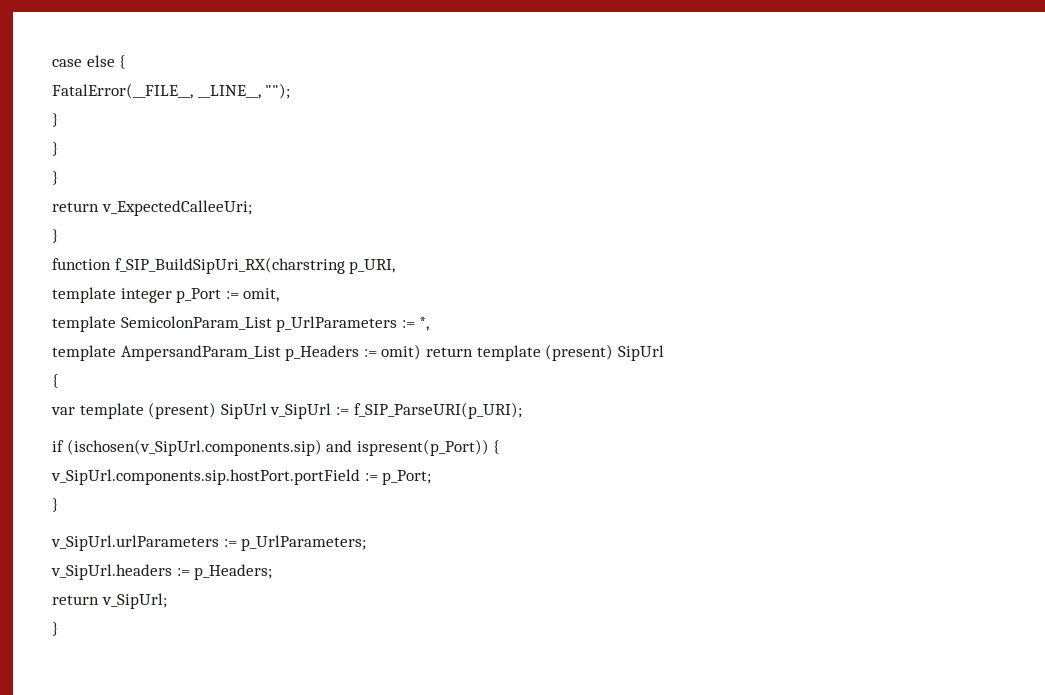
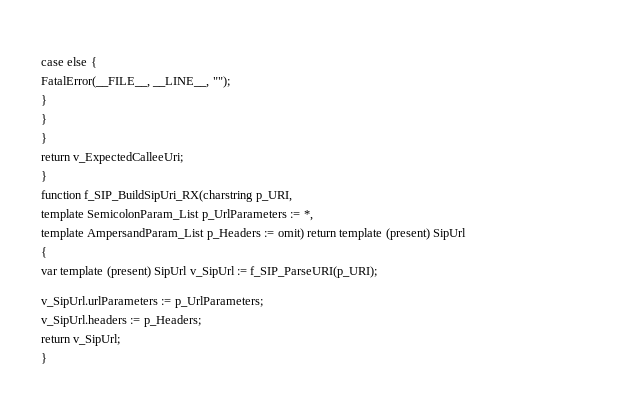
- template integer p_Port := omit,
- if (ischosen(v_SipUrl.components.sip) and ispresent(p_Port)) {
- v_SipUrl.components.sip.hostPort.portField := p_Port;
- }

